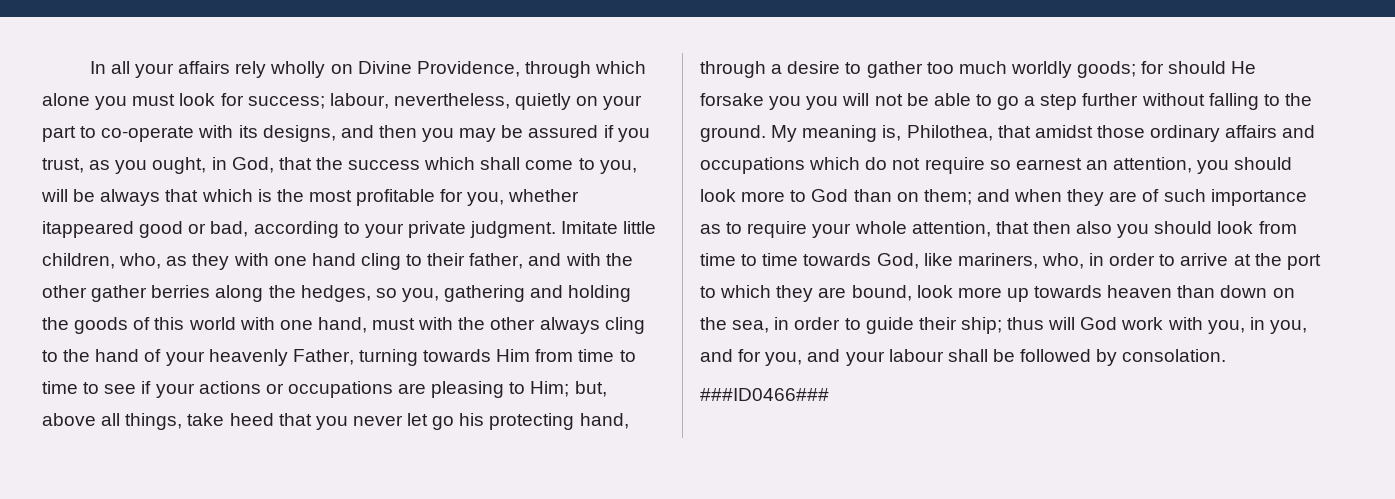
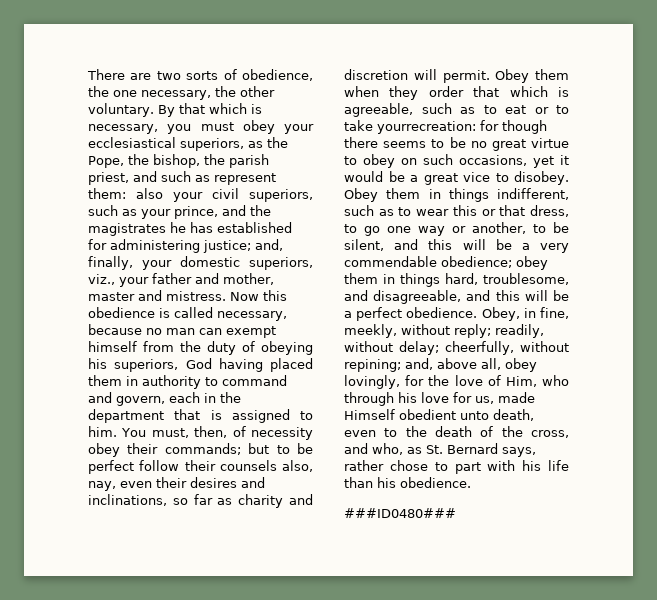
- In all your affairs rely wholly on Divine Providence, through which alone you must look for success; labour, nevertheless, quietly on your part to co-operate with its designs, and then you may be assured if you trust, as you ought, in God, that the success which shall come to you, will be always that which is the most profitable for you, whether itappeared good or bad, according to your private judgment. Imitate little children, who, as they with one hand cling to their father, and with the other gather berries along the hedges, so you, gathering and holding the goods of this world with one hand, must with the other always cling to the hand of your heavenly Father, turning towards Him from time to time to see if your actions or occupations are pleasing to Him; but, above all things, take heed that you never let go his protecting hand, through a desire to gather too much worldly goods; for should He forsake you you will not be able to go a step further without falling to the ground. My meaning is, Philothea, that amidst those ordinary affairs and occupations which do not require so earnest an attention, you should look more to God than on them; and when they are of such importance as to require your whole attention, that then also you should look from time to time towards God, like mariners, who, in order to arrive at the port to which they are bound, look more up towards heaven than down on the sea, in order to guide their ship; thus will God work with you, in you, and for you, and your labour shall be followed by consolation.
- ###ID0466###
+ There are two sorts of obedience, the one necessary, the other voluntary. By that which is necessary, you must obey your ecclesiastical superiors, as the Pope, the bishop, the parish priest, and such as represent them: also your civil superiors, such as your prince, and the magistrates he has established for administering justice; and, finally, your domestic superiors, viz., your father and mother, master and mistress. Now this obedience is called necessary, because no man can exempt himself from the duty of obeying his superiors, God having placed them in authority to command and govern, each in the department that is assigned to him. You must, then, of necessity obey their commands; but to be perfect follow their counsels also, nay, even their desires and inclinations, so far as charity and discretion will permit. Obey them when they order that which is agreeable, such as to eat or to take yourrecreation: for though there seems to be no great virtue to obey on such occasions, yet it would be a great vice to disobey. Obey them in things indifferent, such as to wear this or that dress, to go one way or another, to be silent, and this will be a very commendable obedience; obey them in things hard, troublesome, and disagreeable, and this will be a perfect obedience. Obey, in fine, meekly, without reply; readily, without delay; cheerfully, without repining; and, above all, obey lovingly, for the love of Him, who through his love for us, made Himself obedient unto death, even to the death of the cross, and who, as St. Bernard says, rather chose to part with his life than his obedience.
+ ###ID0480###

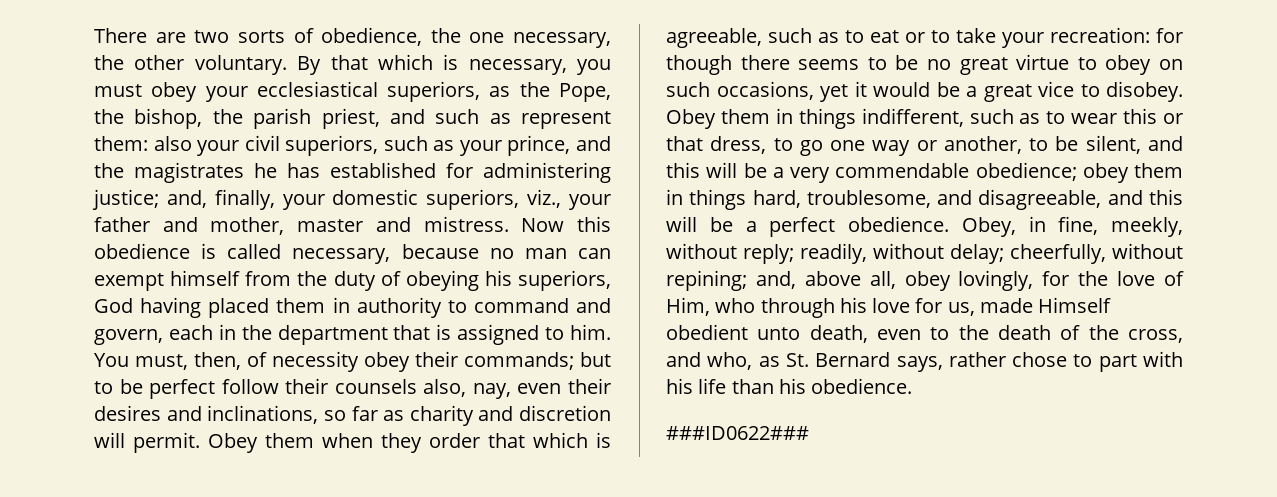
- Obey them when they order that which is agreeable, such as to eat or to take yourrecreation: for though there seems to be no great virtue to obey on such occasions, yet it would be a great vice to disobey.
+ Obey them when they order that which is agreeable, such as to eat or to take your recreation: for though there seems to be no great virtue to obey on such occasions, yet it would be a great vice to disobey.
- ###ID0480###
+ ###ID0622###

